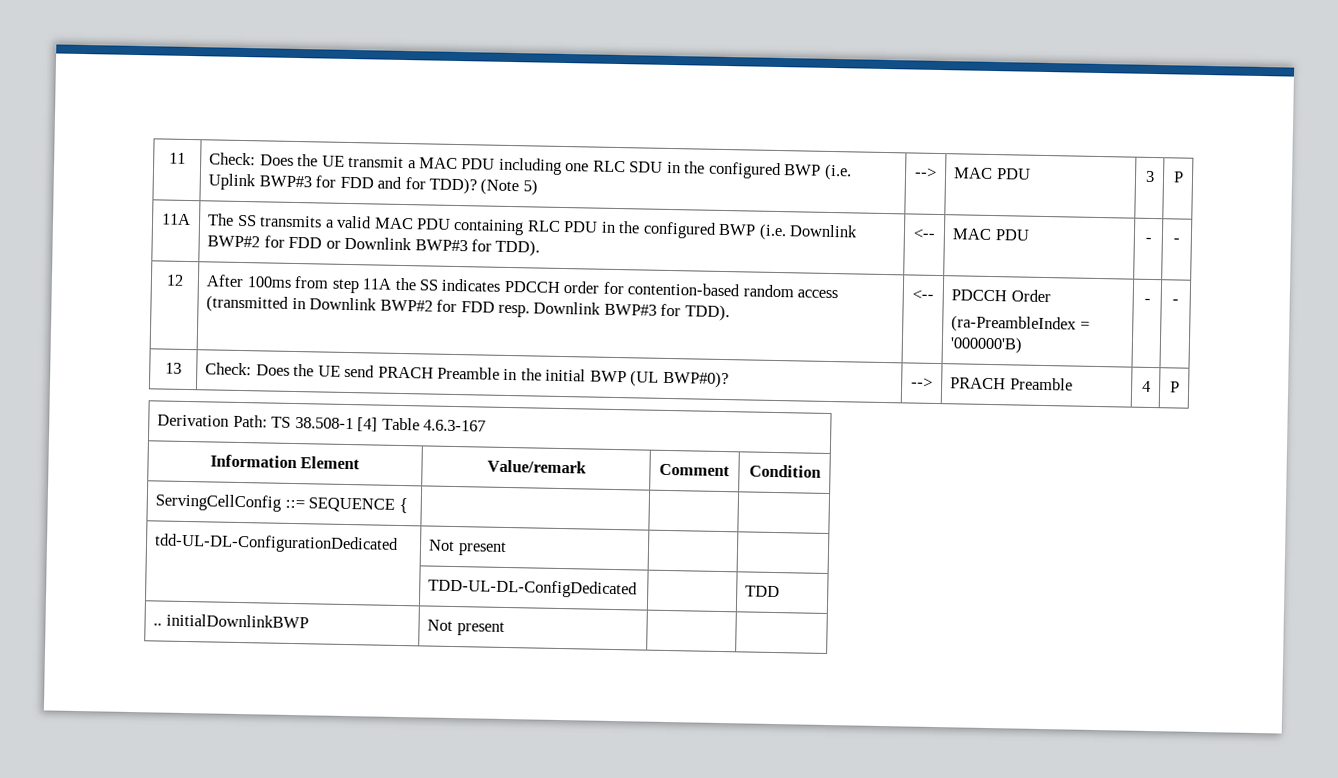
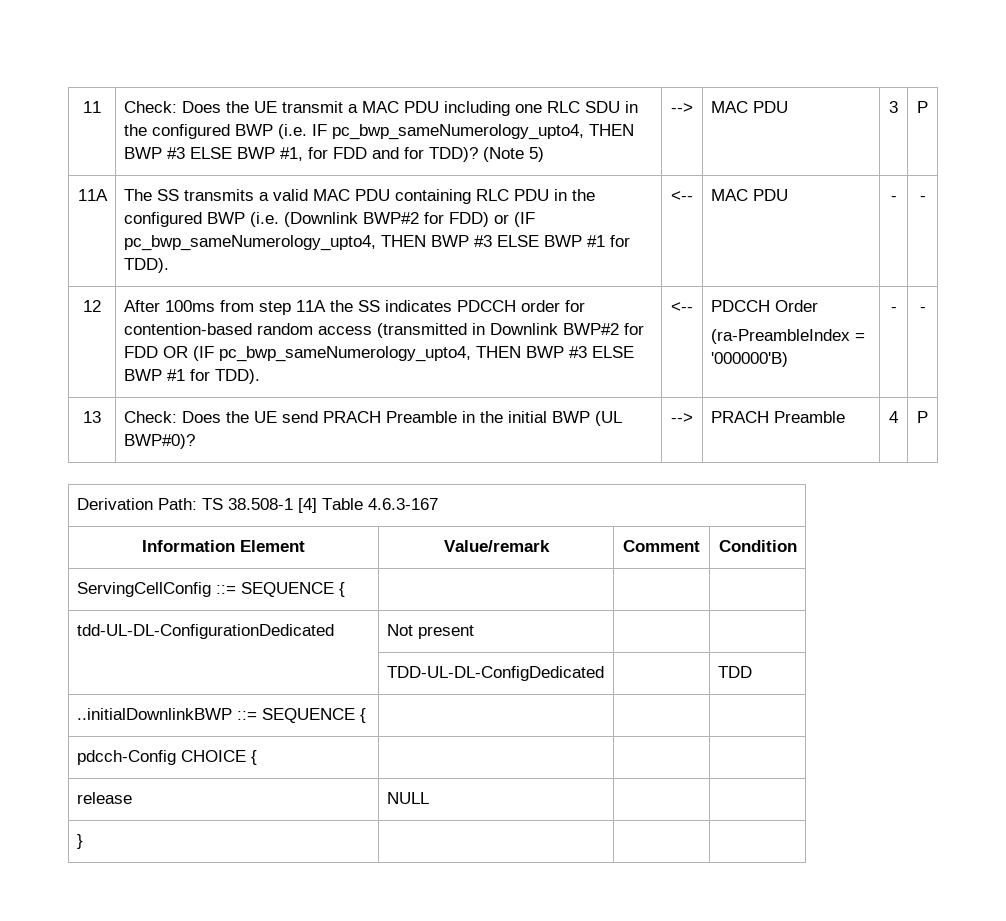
- 11 | Check: Does the UE transmit a MAC PDU including one RLC SDU in the configured BWP (i.e. Uplink BWP#3 for FDD and for TDD)? (Note 5) | --> | MAC PDU | 3 | P
+ 11 | Check: Does the UE transmit a MAC PDU including one RLC SDU in the configured BWP (i.e. IF pc_bwp_sameNumerology_upto4, THEN BWP #3 ELSE BWP #1, for FDD and for TDD)? (Note 5) | --> | MAC PDU | 3 | P
- 11A | The SS transmits a valid MAC PDU containing RLC PDU in the configured BWP (i.e. Downlink BWP#2 for FDD or Downlink BWP#3 for TDD). | <-- | MAC PDU | - | -
+ 11A | The SS transmits a valid MAC PDU containing RLC PDU in the configured BWP (i.e. (Downlink BWP#2 for FDD) or (IF pc_bwp_sameNumerology_upto4, THEN BWP #3 ELSE BWP #1 for TDD). | <-- | MAC PDU | - | -
- 12 | After 100ms from step 11A the SS indicates PDCCH order for contention-based random access (transmitted in Downlink BWP#2 for FDD resp. Downlink BWP#3 for TDD). | <-- | PDCCH Order
+ 12 | After 100ms from step 11A the SS indicates PDCCH order for contention-based random access (transmitted in Downlink BWP#2 for FDD OR (IF pc_bwp_sameNumerology_upto4, THEN BWP #3 ELSE BWP #1 for TDD). | <-- | PDCCH Order
- .. initialDownlinkBWP | Not present | |
+ ..initialDownlinkBWP ::= SEQUENCE { | | |
+ pdcch-Config CHOICE { | | |
+ release | NULL | |
+ } | | |

